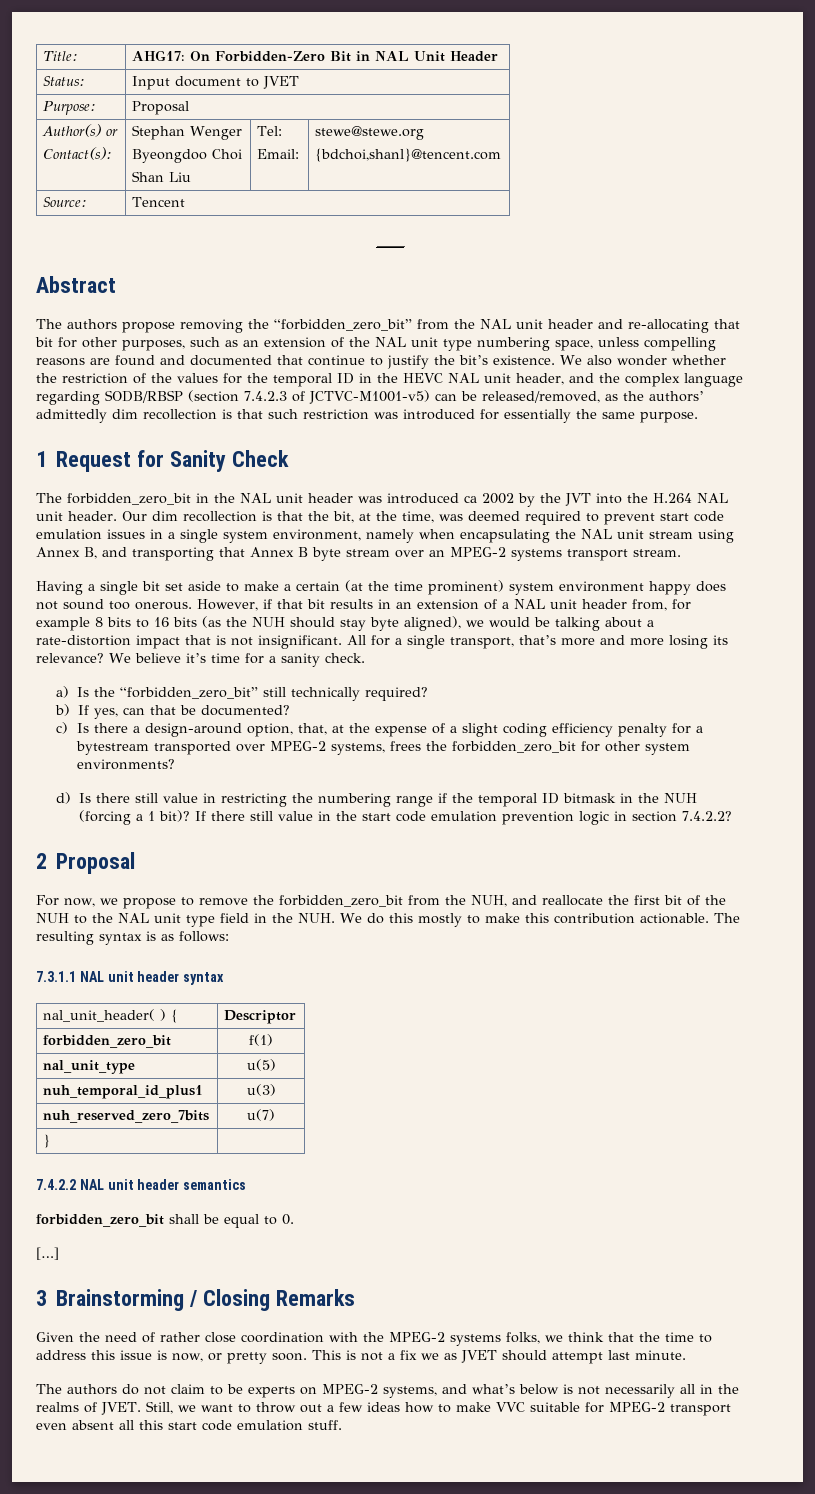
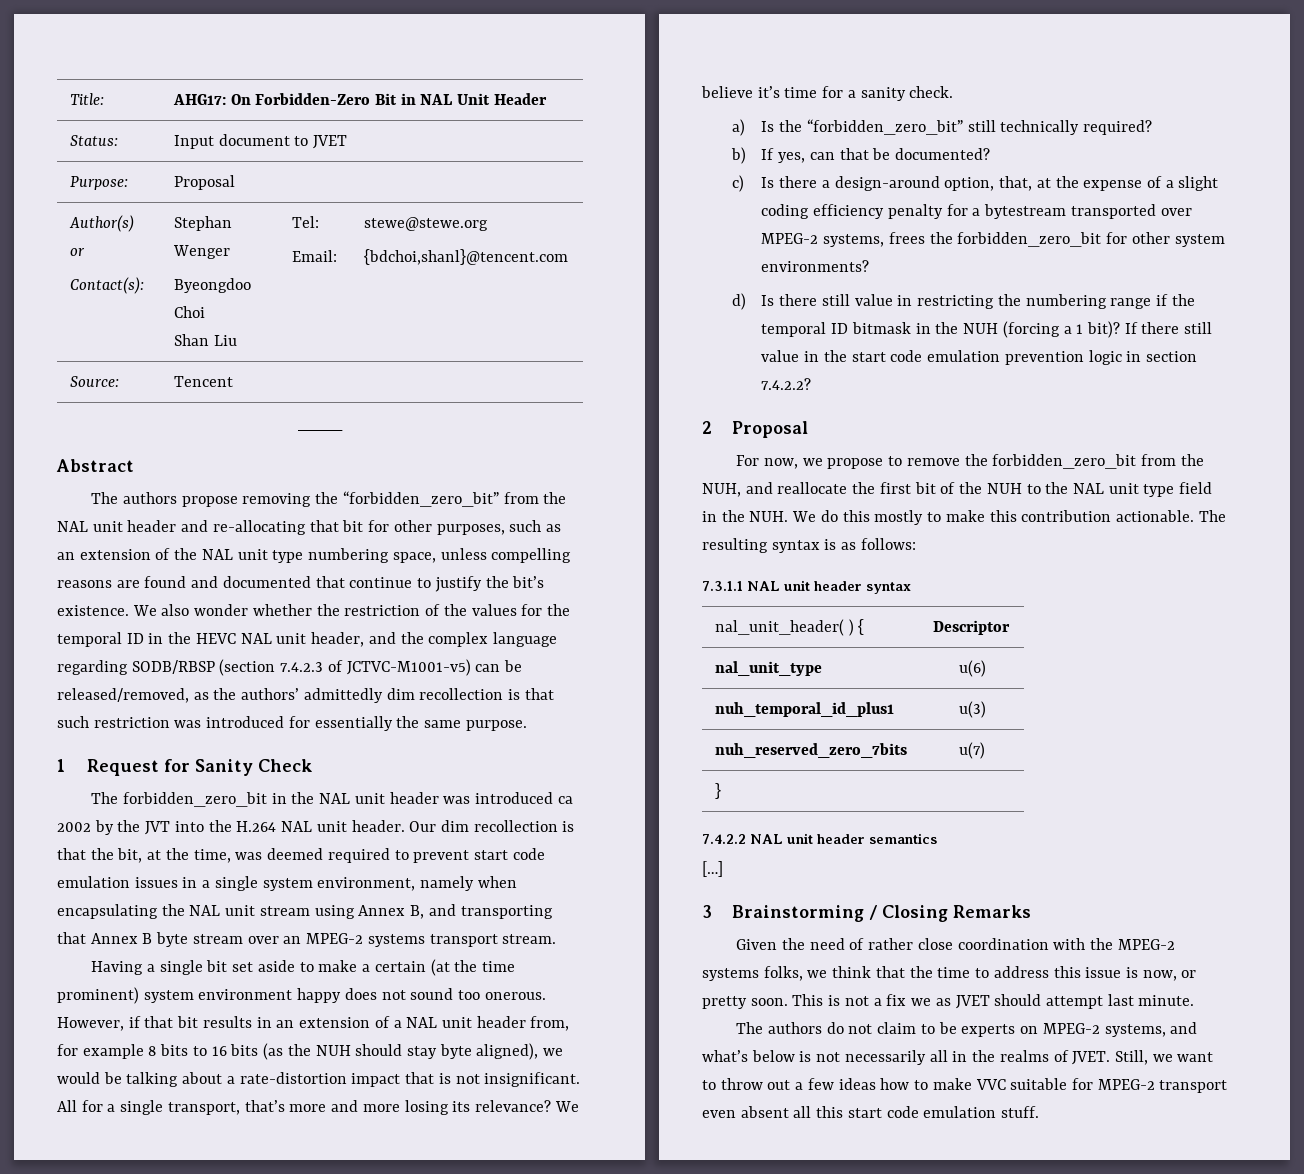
- forbidden_zero_bit | f(1)
- nal_unit_type | u(5)
+ nal_unit_type | u(6)
- forbidden_zero_bit shall be equal to 0.

